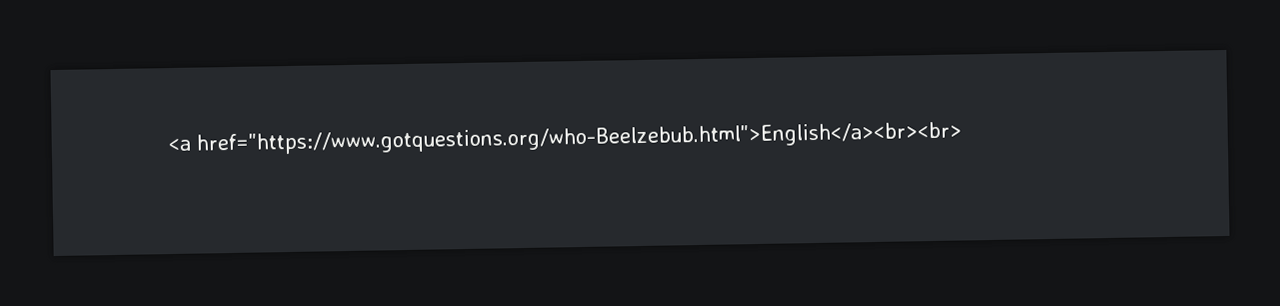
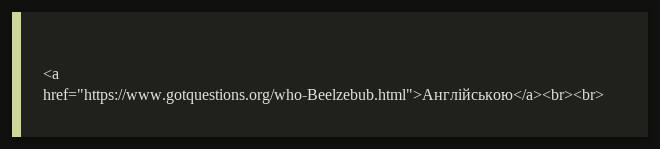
- <a href="https://www.gotquestions.org/who-Beelzebub.html">English</a><br><br>
+ <a href="https://www.gotquestions.org/who-Beelzebub.html">Англійською</a><br><br>

